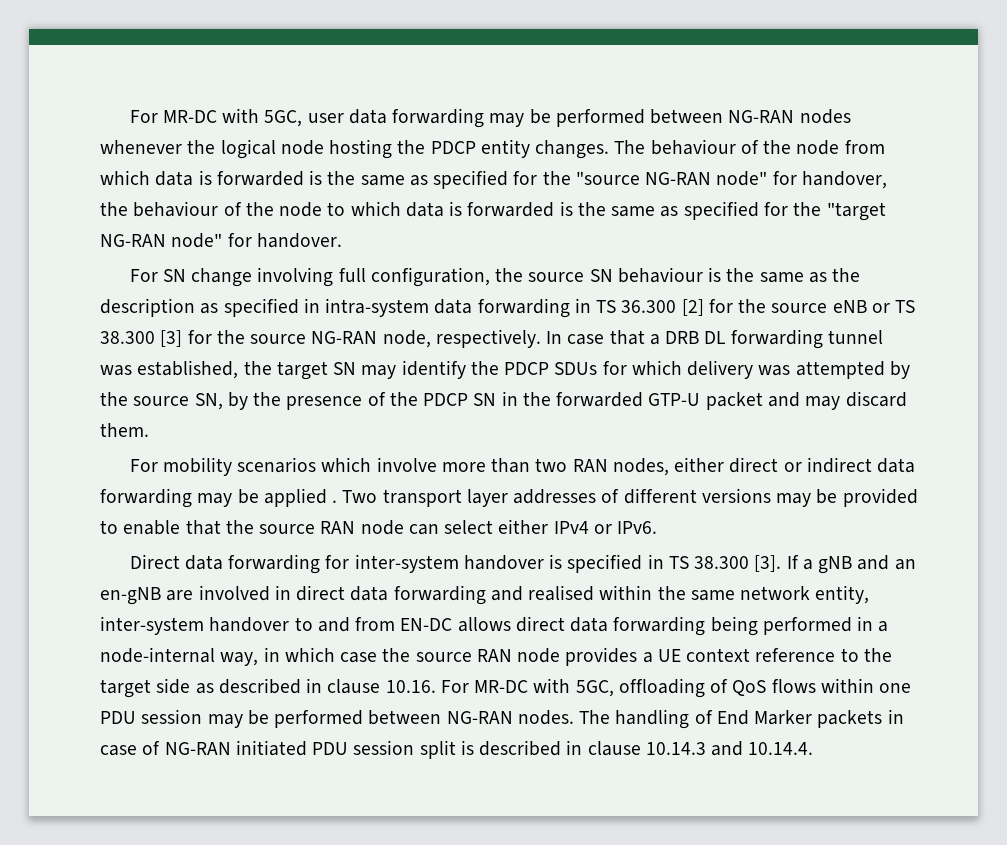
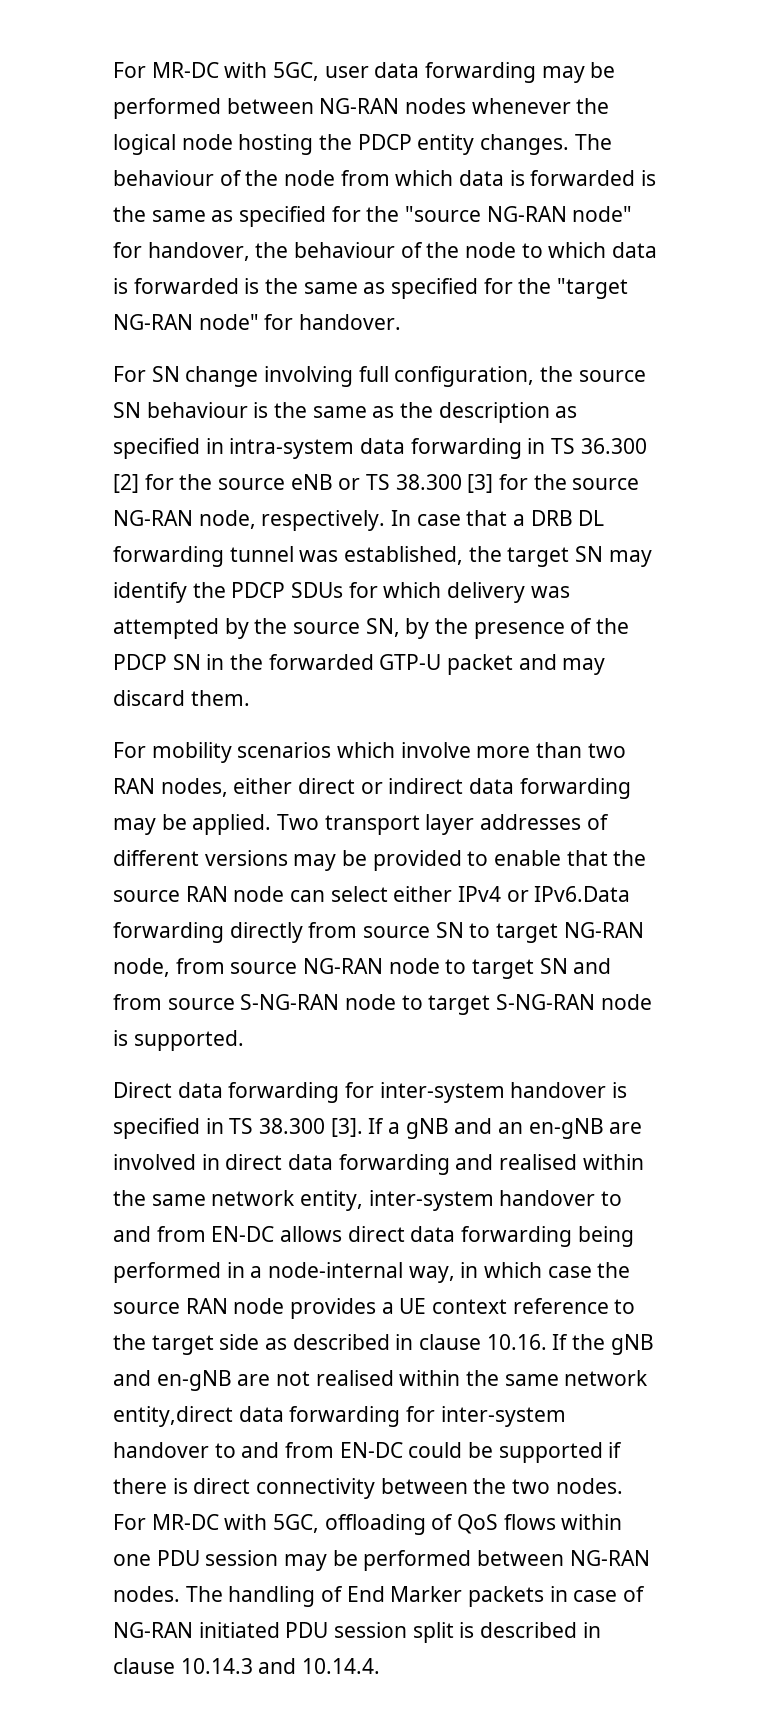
- For mobility scenarios which involve more than two RAN nodes, either direct or indirect data forwarding may be applied .
+ For mobility scenarios which involve more than two RAN nodes, either direct or indirect data forwarding may be applied.
- Two transport layer addresses of different versions may be provided to enable that the source RAN node can select either IPv4 or IPv6.
+ Two transport layer addresses of different versions may be provided to enable that the source RAN node can select either IPv4 or IPv6.Data forwarding directly from source SN to target NG-RAN node, from source NG-RAN node to target SN and from source S-NG-RAN node to target S-NG-RAN node is supported.
- If a gNB and an en-gNB are involved in direct data forwarding and realised within the same network entity, inter-system handover to and from EN-DC allows direct data forwarding being performed in a node-internal way, in which case the source RAN node provides a UE context reference to the target side as described in clause 10.16. For MR-DC with 5GC, offloading of QoS flows within one PDU session may be performed between NG-RAN nodes.
+ If a gNB and an en-gNB are involved in direct data forwarding and realised within the same network entity, inter-system handover to and from EN-DC allows direct data forwarding being performed in a node-internal way, in which case the source RAN node provides a UE context reference to the target side as described in clause 10.16. If the gNB and en-gNB are not realised within the same network entity,direct data forwarding for inter-system handover to and from EN-DC could be supported if there is direct connectivity between the two nodes. For MR-DC with 5GC, offloading of QoS flows within one PDU session may be performed between NG-RAN nodes.

